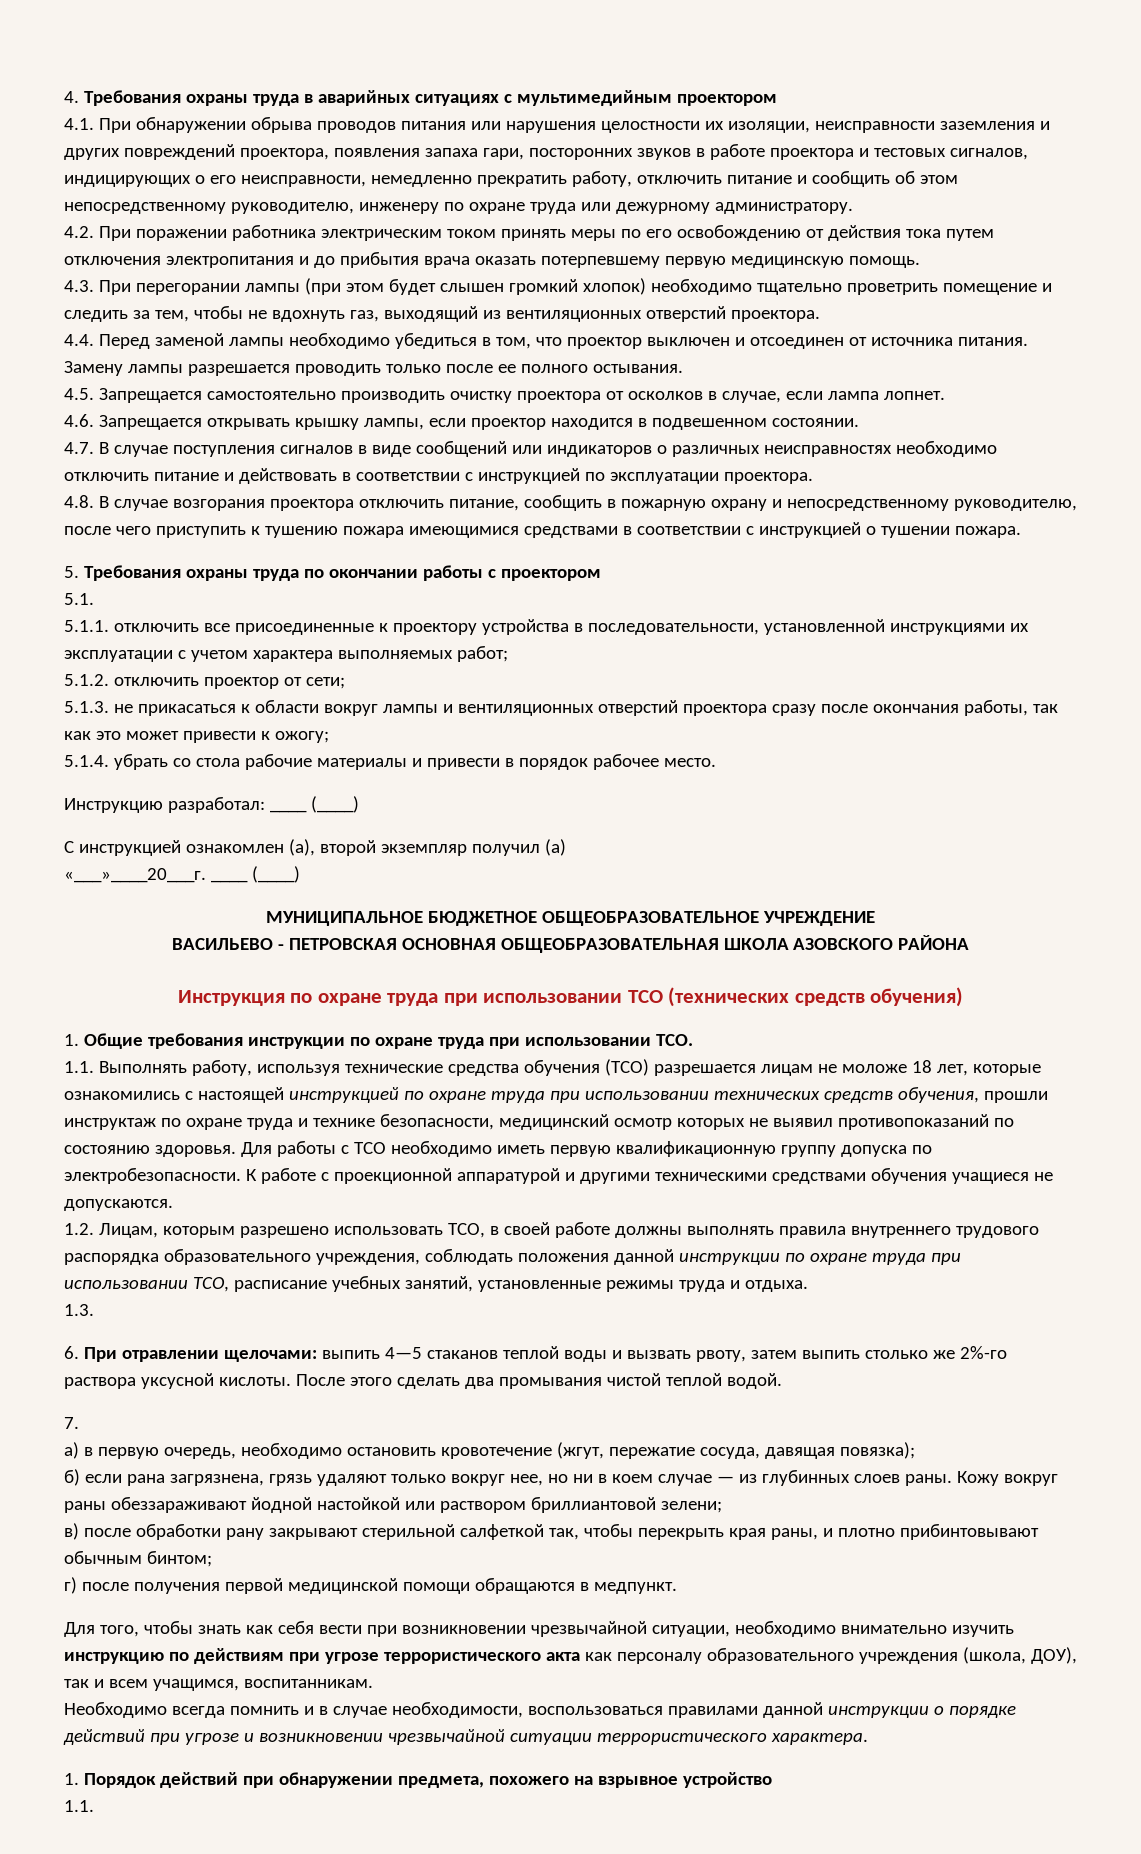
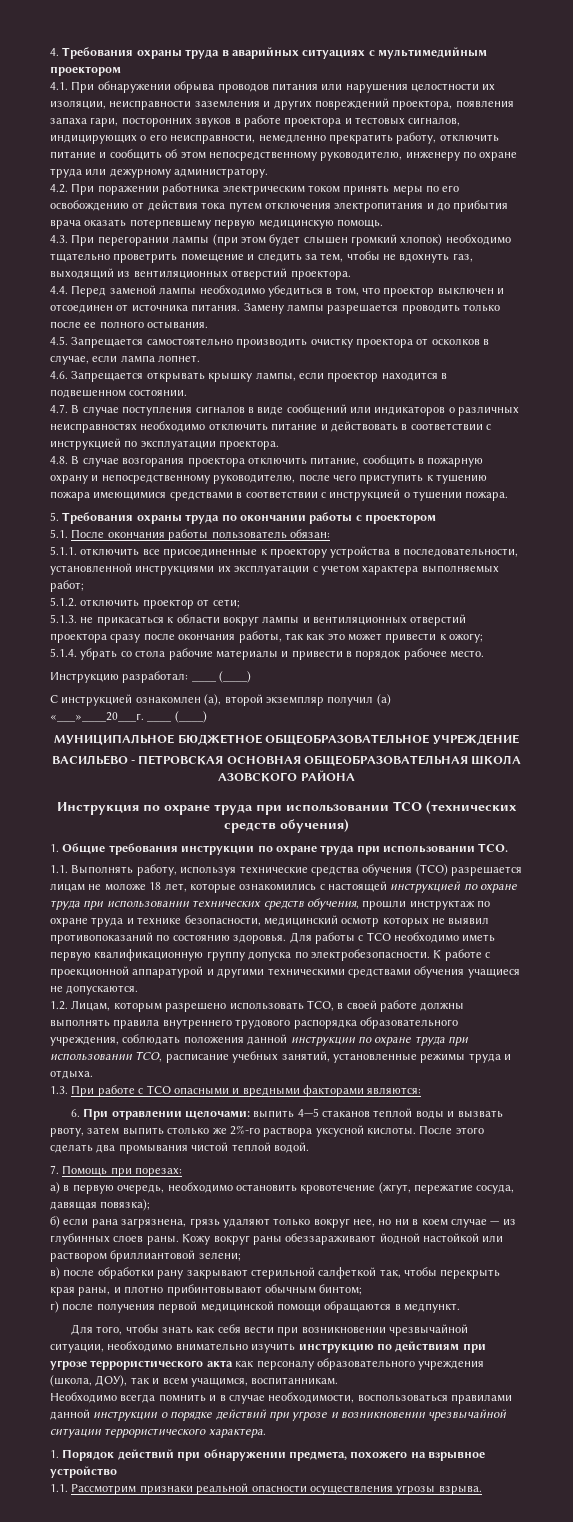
- 5.1.
+ 5.1. После окончания работы пользователь обязан:
- 1.3.
+ 1.3. При работе с ТСО опасными и вредными факторами являются:
- 7.
+ 7. Помощь при порезах:
  1. Порядок действий при обнаружении предмета, похожего на взрывное устройство
- 1.1.
+ 1.1. Рассмотрим признаки реальной опасности осуществления угрозы взрыва.

